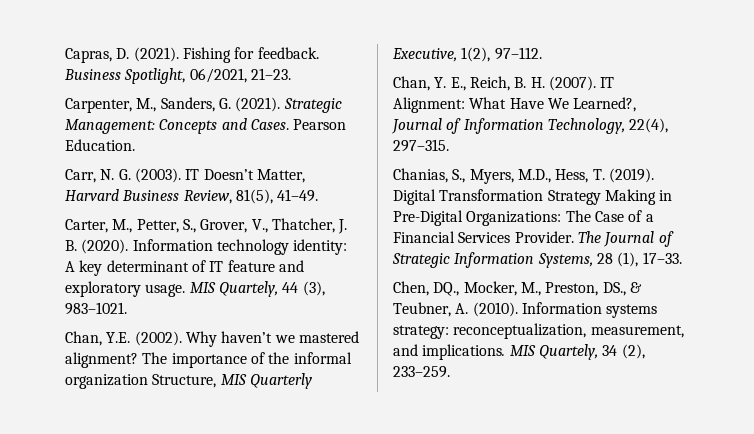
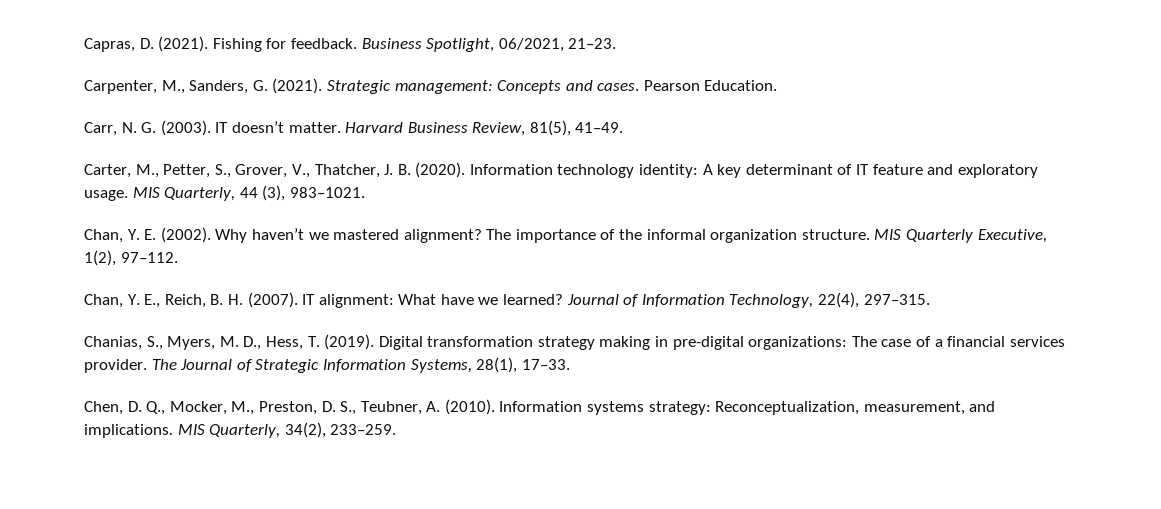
- Strategic Management: Concepts and Cases.
+ Strategic management: Concepts and cases.
- IT Doesn’t Matter, Harvard Business Review, 81(5), 41–49.
+ IT doesn’t matter. Harvard Business Review, 81(5), 41–49.
- MIS Quartely, 44 (3), 983–1021.
+ MIS Quarterly, 44 (3), 983–1021.
- Chan, Y.E. (2002).
+ Chan, Y. E. (2002).
- The importance of the informal organization Structure, MIS Quarterly Executive, 1(2), 97–112.
+ The importance of the informal organization structure. MIS Quarterly Executive, 1(2), 97–112.
- IT Alignment: What Have We Learned?, Journal of Information Technology, 22(4), 297–315.
+ IT alignment: What have we learned? Journal of Information Technology, 22(4), 297–315.
- Chanias, S., Myers, M.D., Hess, T. (2019).
+ Chanias, S., Myers, M. D., Hess, T. (2019).
- Digital Transformation Strategy Making in Pre-Digital Organizations: The Case of a Financial Services Provider.
+ Digital transformation strategy making in pre-digital organizations: The case of a financial services provider.
- The Journal of Strategic Information Systems, 28 (1), 17–33.
+ The Journal of Strategic Information Systems, 28(1), 17–33.
- Chen, DQ., Mocker, M., Preston, DS., & Teubner, A. (2010).
+ Chen, D. Q., Mocker, M., Preston, D. S., Teubner, A. (2010).
- Information systems strategy: reconceptualization, measurement, and implications.
+ Information systems strategy: Reconceptualization, measurement, and implications.
- MIS Quartely, 34 (2), 233–259.
+ MIS Quarterly, 34(2), 233–259.

